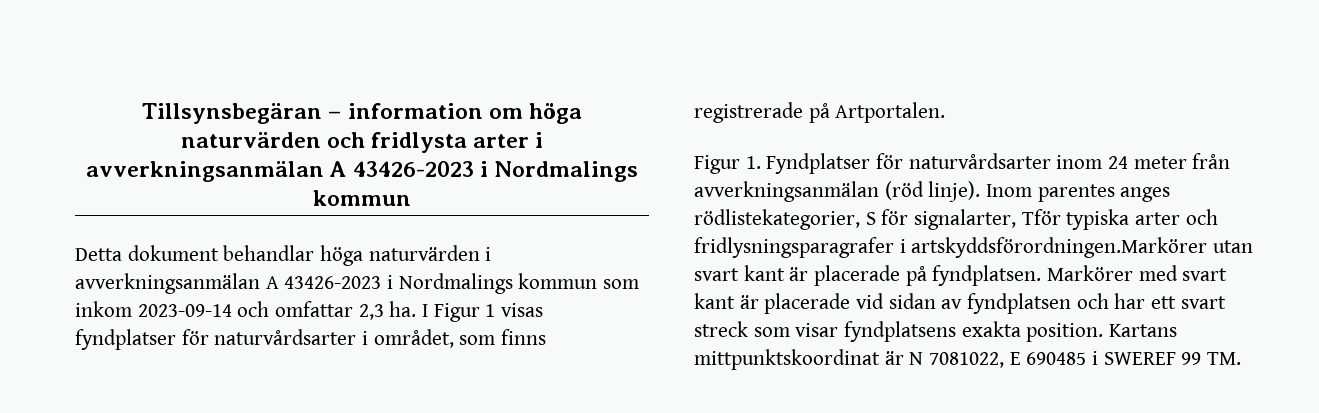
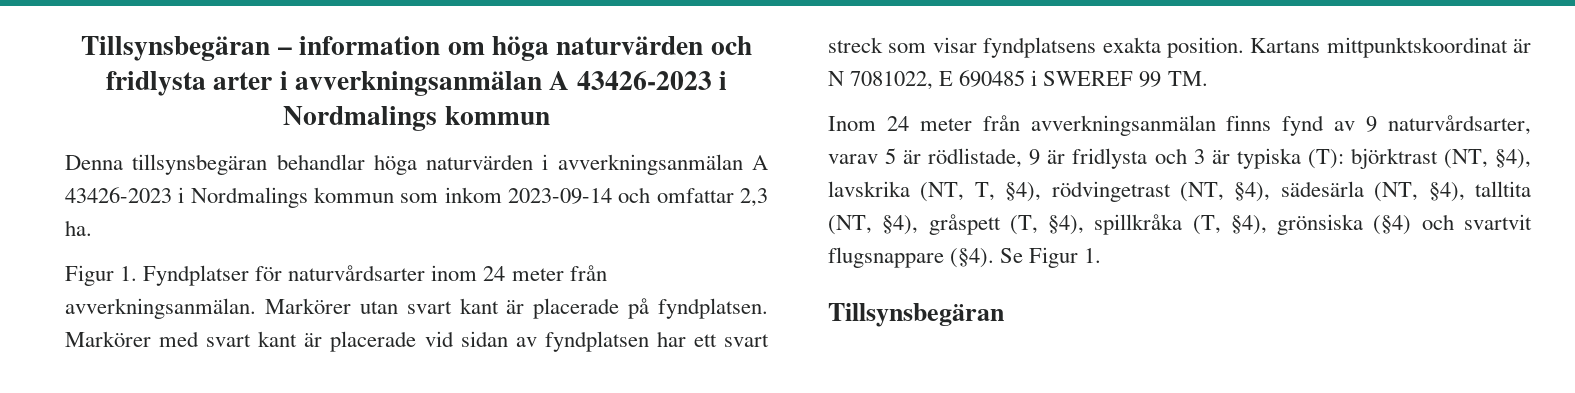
- Detta dokument behandlar höga naturvärden i avverkningsanmälan A 43426-2023 i Nordmalings kommun som inkom 2023-09-14 och omfattar 2,3 ha. I Figur 1 visas fyndplatser för naturvårdsarter i området, som finns registrerade på Artportalen.
+ Denna tillsynsbegäran behandlar höga naturvärden i avverkningsanmälan A 43426-2023 i Nordmalings kommun som inkom 2023-09-14 och omfattar 2,3 ha.
- Figur 1. Fyndplatser för naturvårdsarter inom 24 meter från avverkningsanmälan (röd linje). Inom parentes anges rödlistekategorier, S för signalarter, Tför typiska arter och fridlysningsparagrafer i artskyddsförordningen.Markörer utan svart kant är placerade på fyndplatsen.
+ Figur 1. Fyndplatser för naturvårdsarter inom 24 meter från avverkningsanmälan. Markörer utan svart kant är placerade på fyndplatsen.
- Markörer med svart kant är placerade vid sidan av fyndplatsen och har ett svart streck som visar fyndplatsens exakta position.
+ Markörer med svart kant är placerade vid sidan av fyndplatsen har ett svart streck som visar fyndplatsens exakta position.
+ Inom 24 meter från avverkningsanmälan finns fynd av 9 naturvårdsarter, varav 5 är rödlistade, 9 är fridlysta och 3 är typiska (T): björktrast (NT, §4), lavskrika (NT, T, §4), rödvingetrast (NT, §4), sädesärla (NT, §4), talltita (NT, §4), gråspett (T, §4), spillkråka (T, §4), grönsiska (§4) och svartvit flugsnappare (§4). Se Figur 1.
+ Tillsynsbegäran

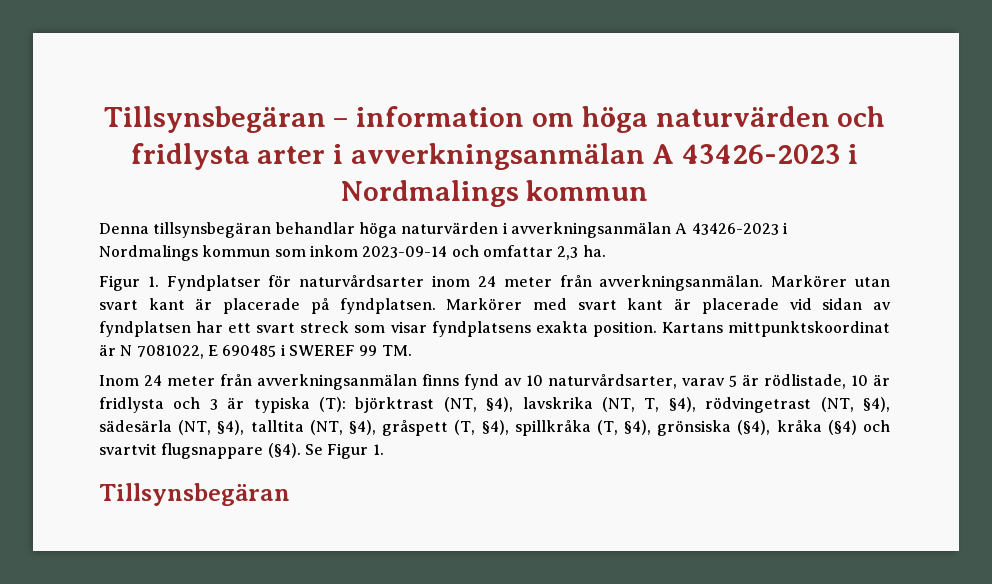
- Inom 24 meter från avverkningsanmälan finns fynd av 9 naturvårdsarter, varav 5 är rödlistade, 9 är fridlysta och 3 är typiska (T): björktrast (NT, §4), lavskrika (NT, T, §4), rödvingetrast (NT, §4), sädesärla (NT, §4), talltita (NT, §4), gråspett (T, §4), spillkråka (T, §4), grönsiska (§4) och svartvit flugsnappare (§4).
+ Inom 24 meter från avverkningsanmälan finns fynd av 10 naturvårdsarter, varav 5 är rödlistade, 10 är fridlysta och 3 är typiska (T): björktrast (NT, §4), lavskrika (NT, T, §4), rödvingetrast (NT, §4), sädesärla (NT, §4), talltita (NT, §4), gråspett (T, §4), spillkråka (T, §4), grönsiska (§4), kråka (§4) och svartvit flugsnappare (§4).

